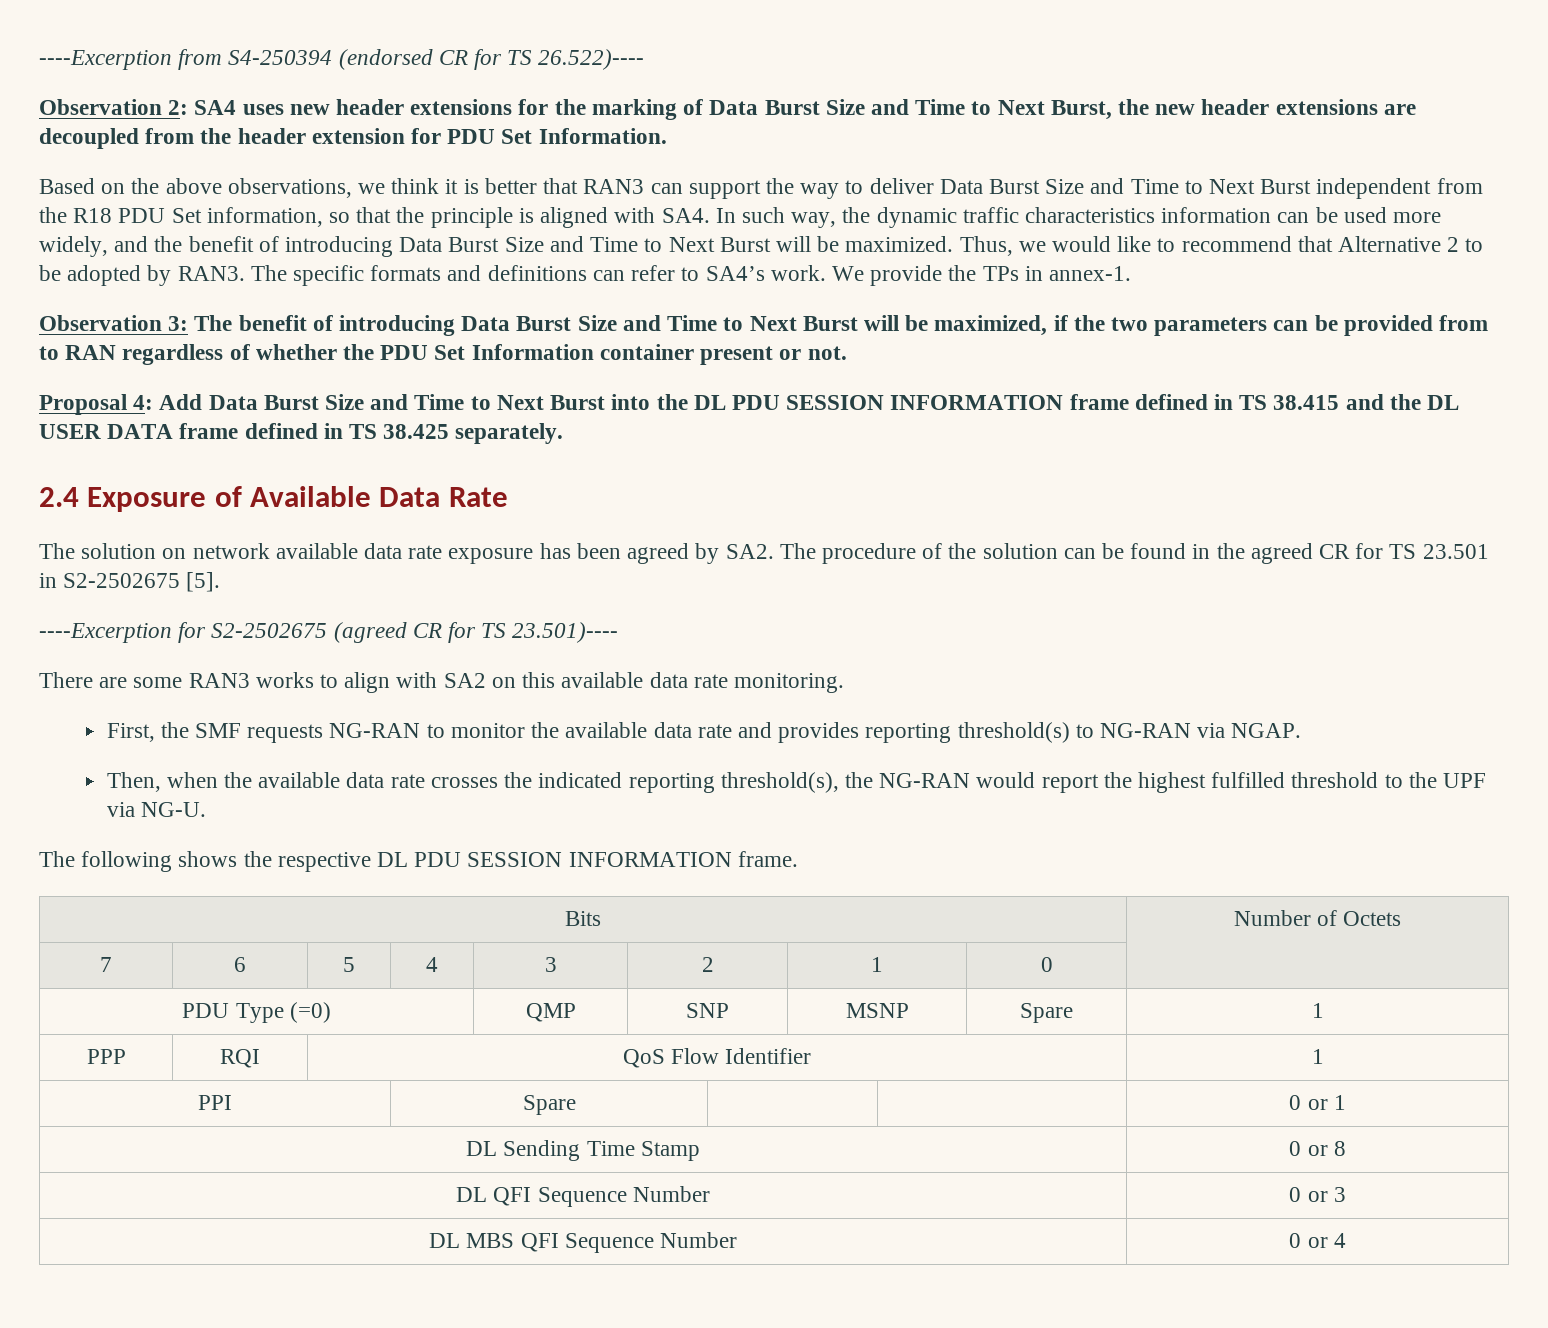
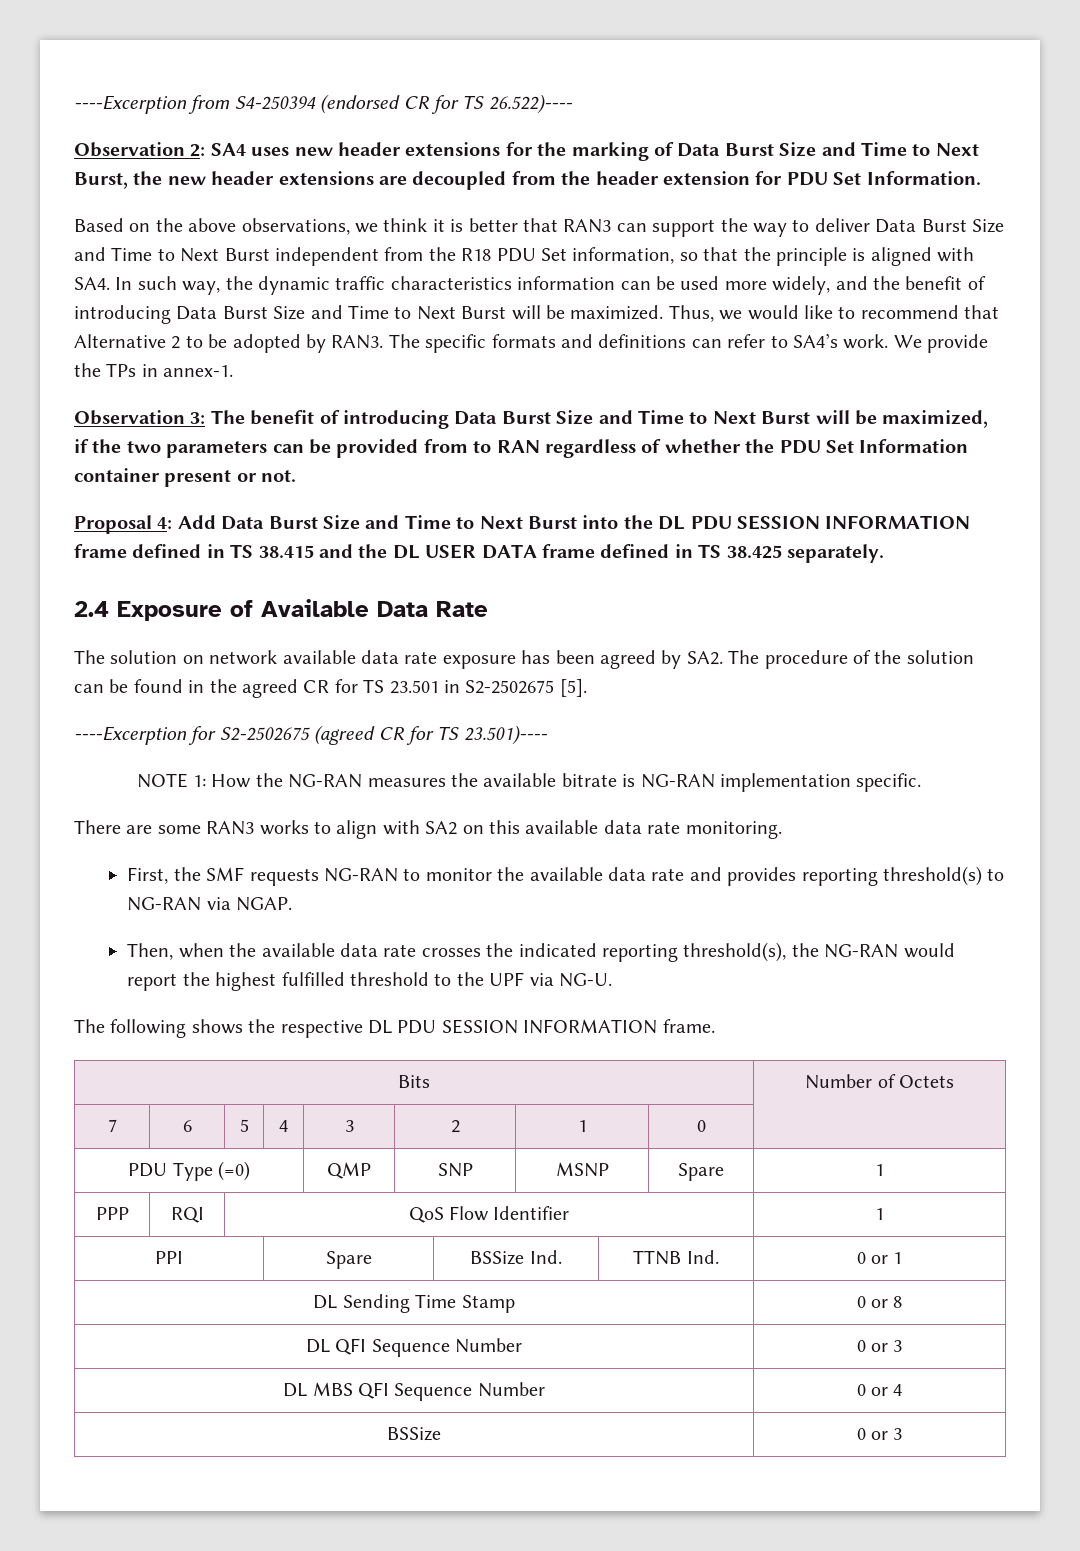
+ NOTE 1: How the NG-RAN measures the available bitrate is NG-RAN implementation specific.
- PPI | Spare | | | 0 or 1
+ PPI | Spare | BSSize Ind. | TTNB Ind. | 0 or 1
+ BSSize | 0 or 3

